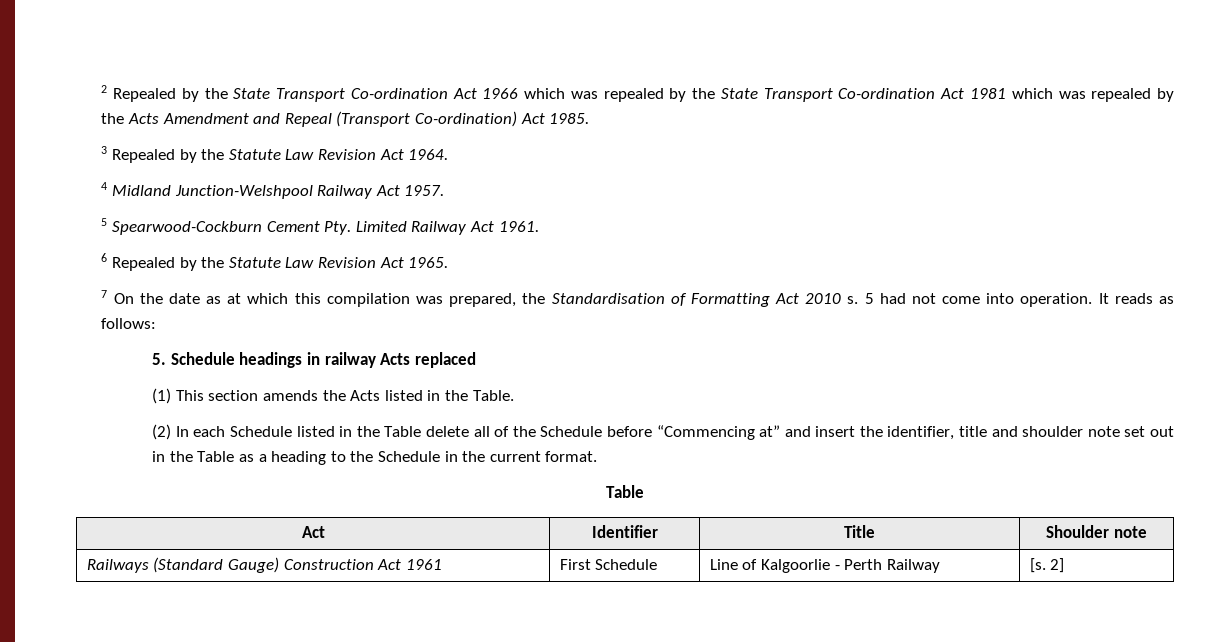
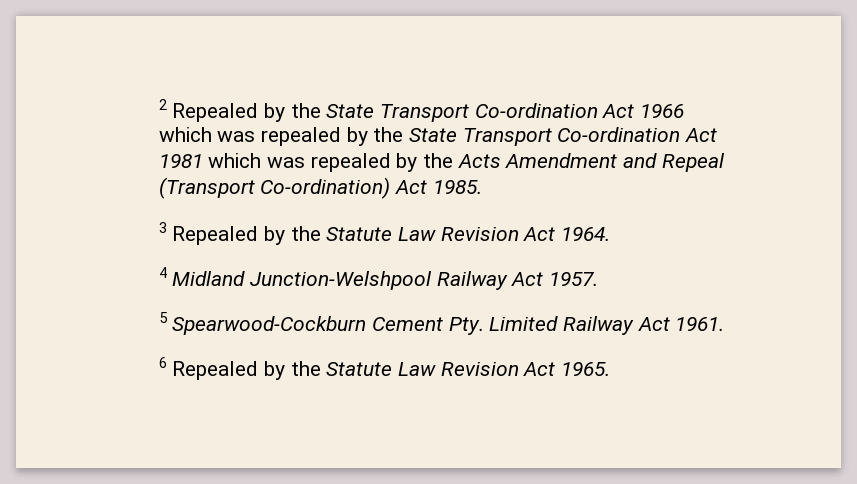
- 7 On the date as at which this compilation was prepared, the Standardisation of Formatting Act 2010 s. 5 had not come into operation. It reads as follows:
- 5. Schedule headings in railway Acts replaced
- (1) This section amends the Acts listed in the Table.
- (2) In each Schedule listed in the Table delete all of the Schedule before “Commencing at” and insert the identifier, title and shoulder note set out in the Table as a heading to the Schedule in the current format.
- Table
- Act | Identifier | Title | Shoulder note
- Railways (Standard Gauge) Construction Act 1961 | First Schedule | Line of Kalgoorlie - Perth Railway | [s. 2]

